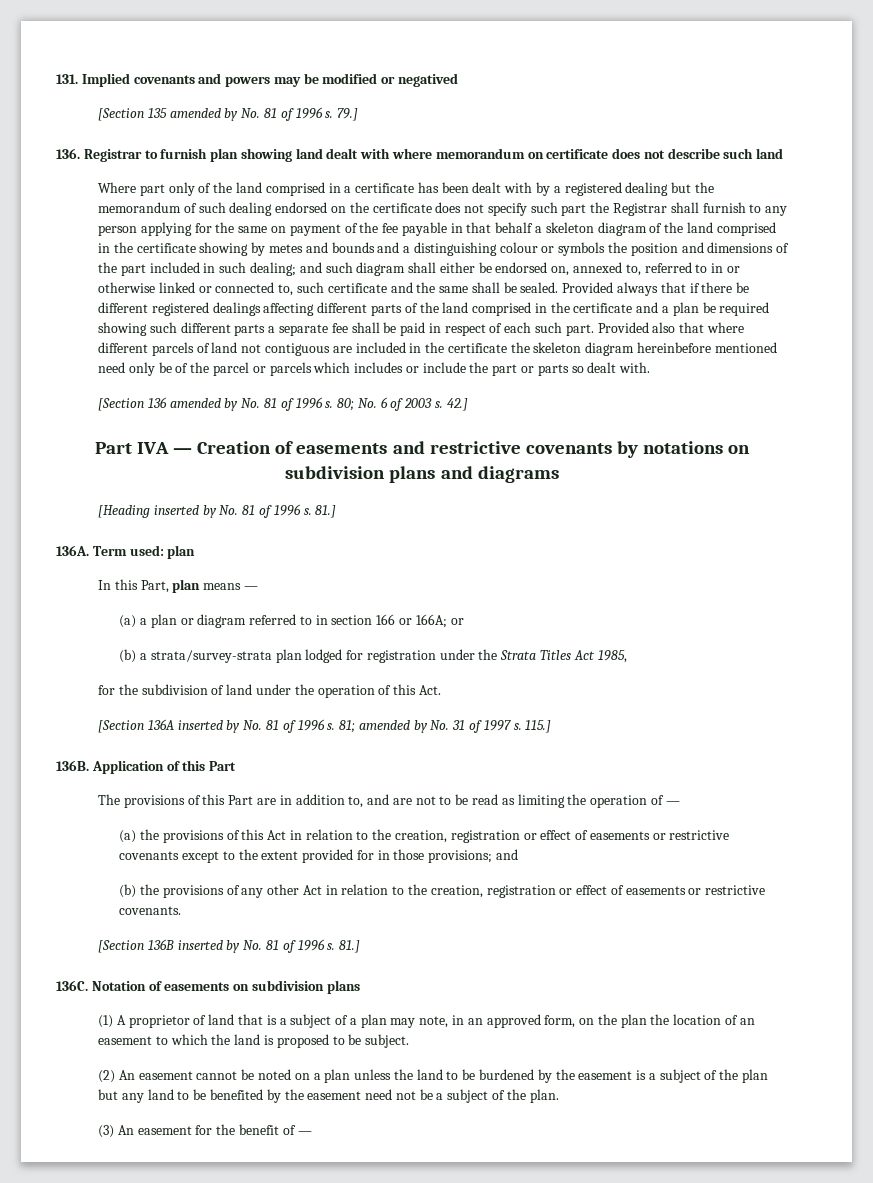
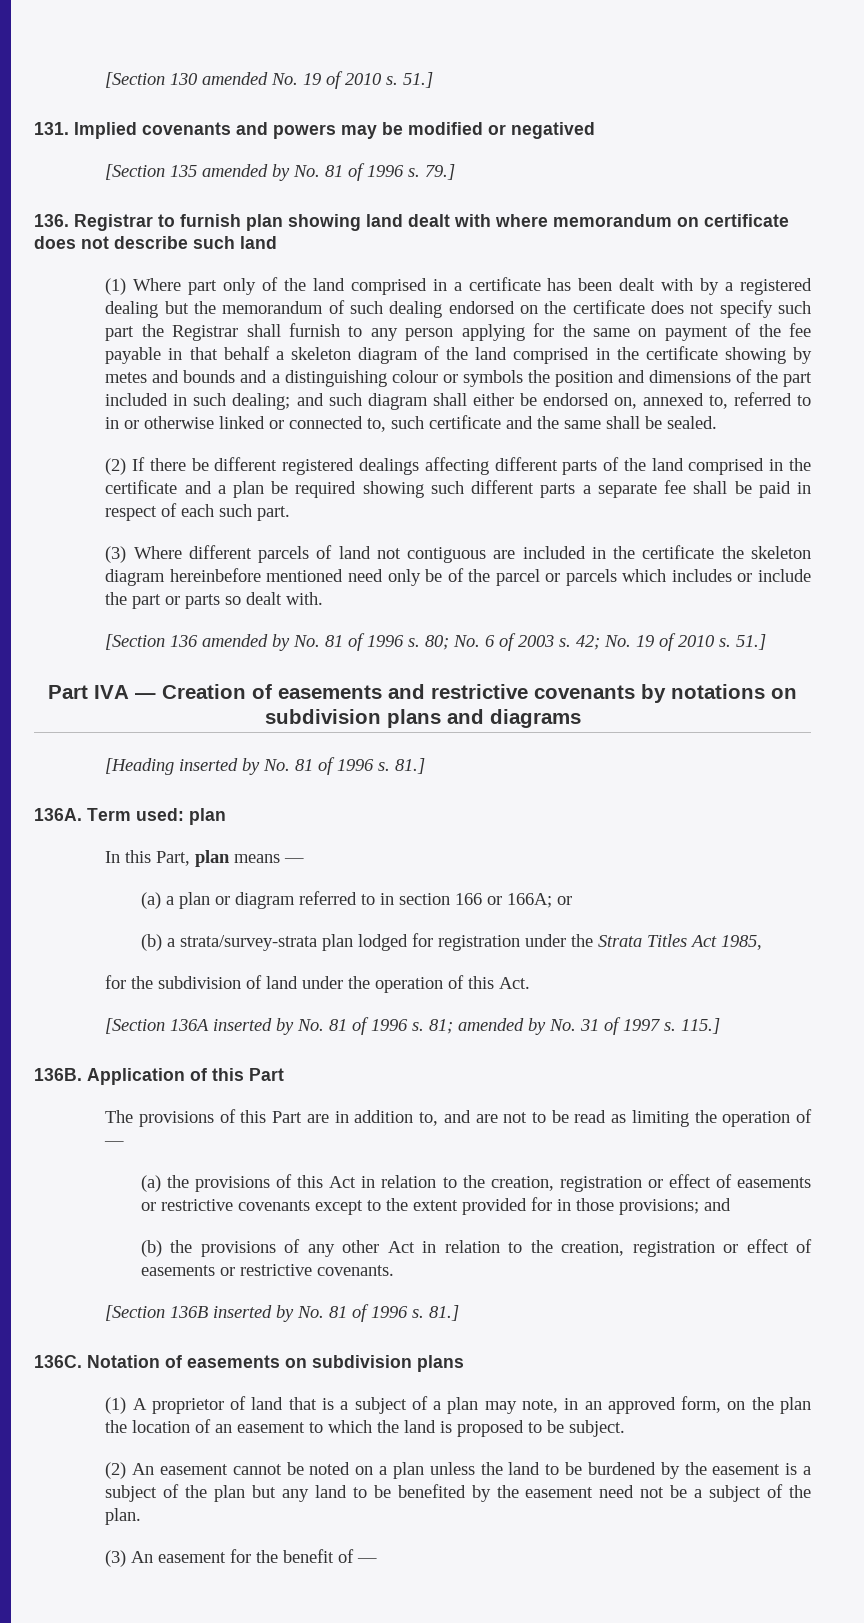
+ [Section 130 amended No. 19 of 2010 s. 51.]
- Where part only of the land comprised in a certificate has been dealt with by a registered dealing but the memorandum of such dealing endorsed on the certificate does not specify such part the Registrar shall furnish to any person applying for the same on payment of the fee payable in that behalf a skeleton diagram of the land comprised in the certificate showing by metes and bounds and a distinguishing colour or symbols the position and dimensions of the part included in such dealing;
+ (1) Where part only of the land comprised in a certificate has been dealt with by a registered dealing but the memorandum of such dealing endorsed on the certificate does not specify such part the Registrar shall furnish to any person applying for the same on payment of the fee payable in that behalf a skeleton diagram of the land comprised in the certificate showing by metes and bounds and a distinguishing colour or symbols the position and dimensions of the part included in such dealing;
- and such diagram shall either be endorsed on, annexed to, referred to in or otherwise linked or connected to, such certificate and the same shall be sealed. Provided always that if there be different registered dealings affecting different parts of the land comprised in the certificate and a plan be required showing such different parts a separate fee shall be paid in respect of each such part. Provided also that where different parcels of land not contiguous are included in the certificate the skeleton diagram hereinbefore mentioned need only be of the parcel or parcels which includes or include the part or parts so dealt with.
+ and such diagram shall either be endorsed on, annexed to, referred to in or otherwise linked or connected to, such certificate and the same shall be sealed.
+ (2) If there be different registered dealings affecting different parts of the land comprised in the certificate and a plan be required showing such different parts a separate fee shall be paid in respect of each such part.
+ (3) Where different parcels of land not contiguous are included in the certificate the skeleton diagram hereinbefore mentioned need only be of the parcel or parcels which includes or include the part or parts so dealt with.
- 42.]
+ 42; No. 19 of 2010 s. 51.]

